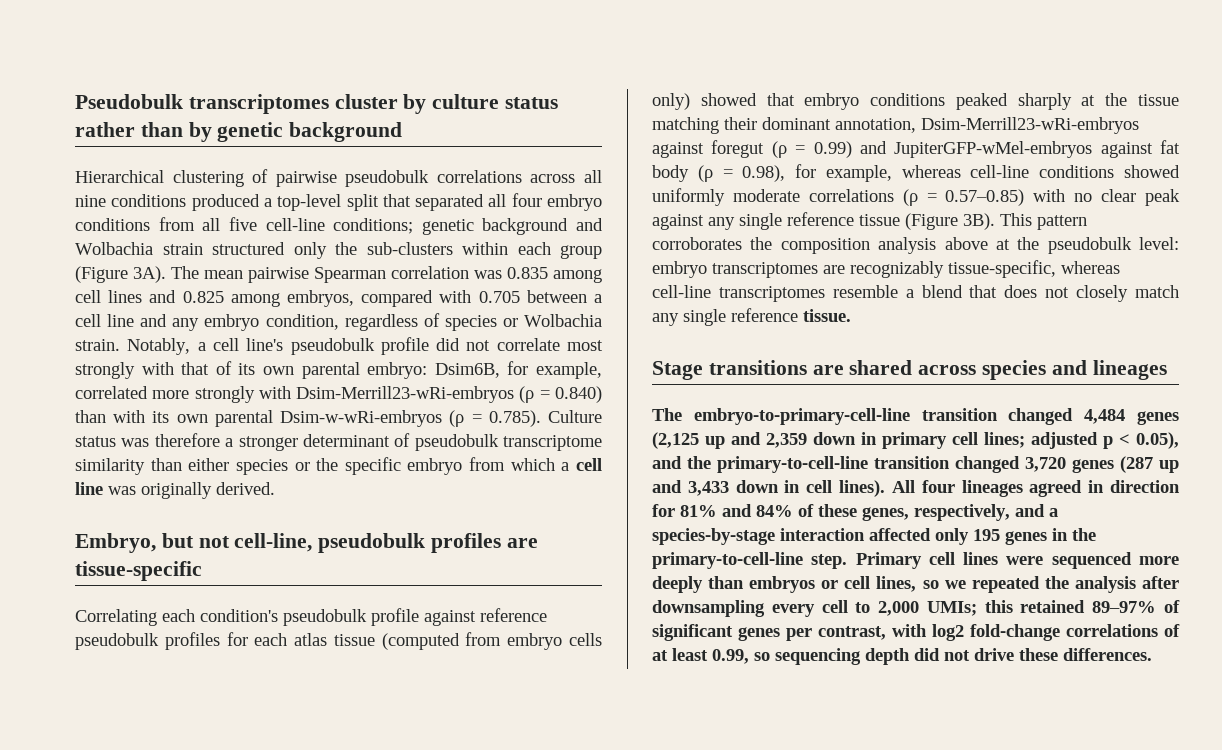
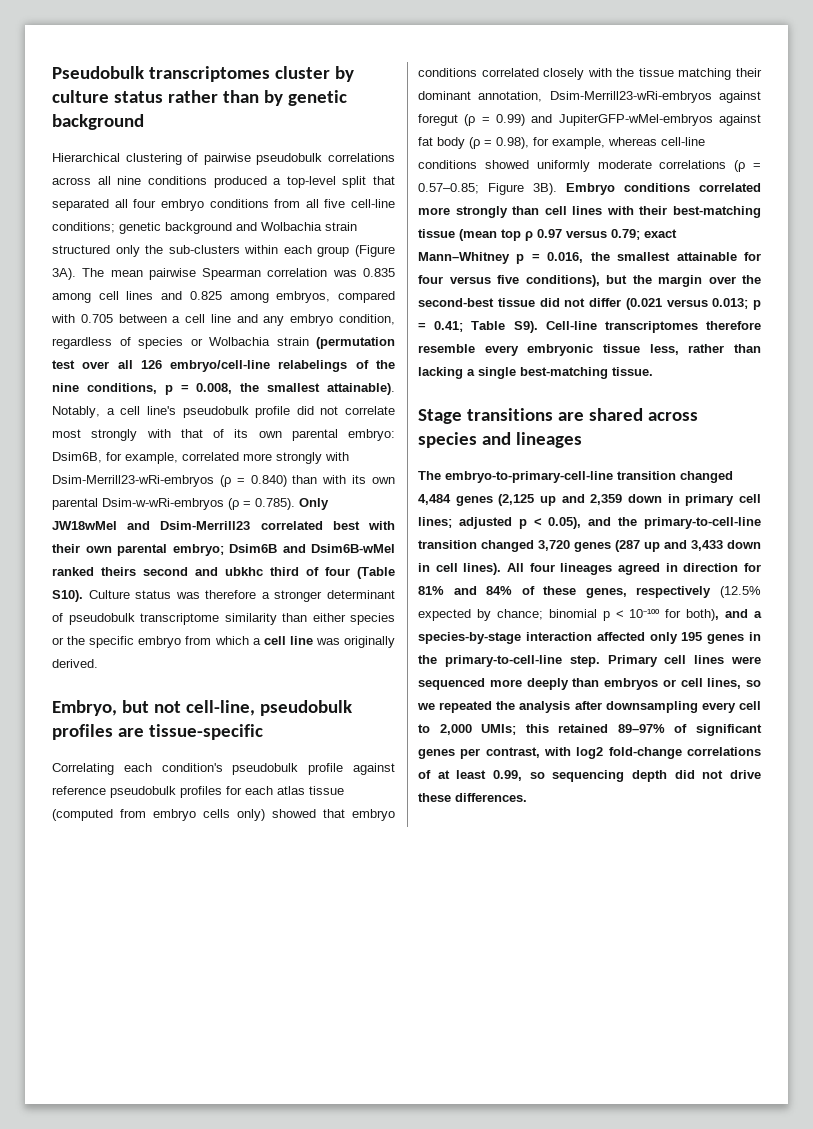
- The mean pairwise Spearman correlation was 0.835 among cell lines and 0.825 among embryos, compared with 0.705 between a cell line and any embryo condition, regardless of species or Wolbachia strain.
+ The mean pairwise Spearman correlation was 0.835 among cell lines and 0.825 among embryos, compared with 0.705 between a cell line and any embryo condition, regardless of species or Wolbachia strain (permutation test over all 126 embryo/cell-line relabelings of the nine conditions, p = 0.008, the smallest attainable).
- Dsim6B, for example, correlated more strongly with Dsim-Merrill23-wRi-embryos (ρ = 0.840) than with its own parental Dsim-w-wRi-embryos (ρ = 0.785). Culture status was therefore a stronger determinant of pseudobulk transcriptome similarity than either species or the specific embryo from which a cell line was originally derived.
+ Dsim6B, for example, correlated more strongly with Dsim-Merrill23-wRi-embryos (ρ = 0.840) than with its own parental Dsim-w-wRi-embryos (ρ = 0.785). Only JW18wMel and Dsim-Merrill23 correlated best with their own parental embryo; Dsim6B and Dsim6B-wMel ranked theirs second and ubkhc third of four (Table S10). Culture status was therefore a stronger determinant of pseudobulk transcriptome similarity than either species or the specific embryo from which a cell line was originally derived.
- Correlating each condition's pseudobulk profile against reference pseudobulk profiles for each atlas tissue (computed from embryo cells only) showed that embryo conditions peaked sharply at the tissue matching their dominant annotation, Dsim-Merrill23-wRi-embryos against foregut (ρ = 0.99) and JupiterGFP-wMel-embryos against fat body (ρ = 0.98), for example, whereas cell-line conditions showed uniformly moderate correlations (ρ = 0.57–0.85) with no clear peak against any single reference tissue (Figure 3B). This pattern corroborates the composition analysis above at the pseudobulk level: embryo transcriptomes are recognizably tissue-specific, whereas cell-line transcriptomes resemble a blend that does not closely match any single reference tissue.
+ Correlating each condition's pseudobulk profile against reference pseudobulk profiles for each atlas tissue (computed from embryo cells only) showed that embryo conditions correlated closely with the tissue matching their dominant annotation, Dsim-Merrill23-wRi-embryos against foregut (ρ = 0.99) and JupiterGFP-wMel-embryos against fat body (ρ = 0.98), for example, whereas cell-line conditions showed uniformly moderate correlations (ρ = 0.57–0.85; Figure 3B). Embryo conditions correlated more strongly than cell lines with their best-matching tissue (mean top ρ 0.97 versus 0.79; exact Mann–Whitney p = 0.016, the smallest attainable for four versus five conditions), but the margin over the second-best tissue did not differ (0.021 versus 0.013; p = 0.41; Table S9). Cell-line transcriptomes therefore resemble every embryonic tissue less, rather than lacking a single best-matching tissue.
- All four lineages agreed in direction for 81% and 84% of these genes, respectively, and a species-by-stage interaction affected only 195 genes in the primary-to-cell-line step.
+ All four lineages agreed in direction for 81% and 84% of these genes, respectively (12.5% expected by chance; binomial p < 10⁻¹⁰⁰ for both), and a species-by-stage interaction affected only 195 genes in the primary-to-cell-line step.

